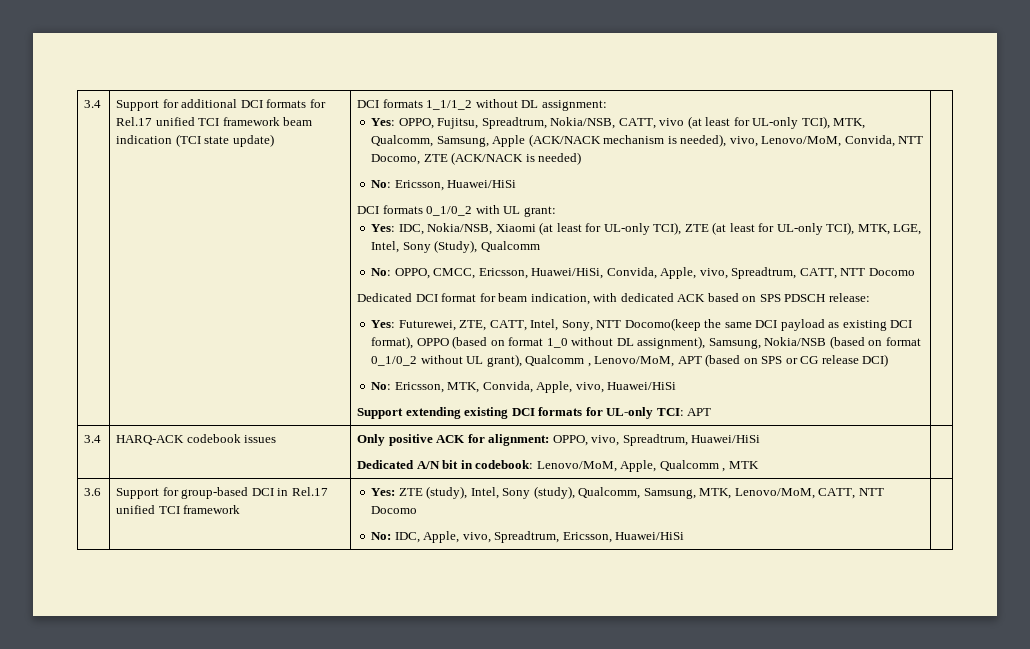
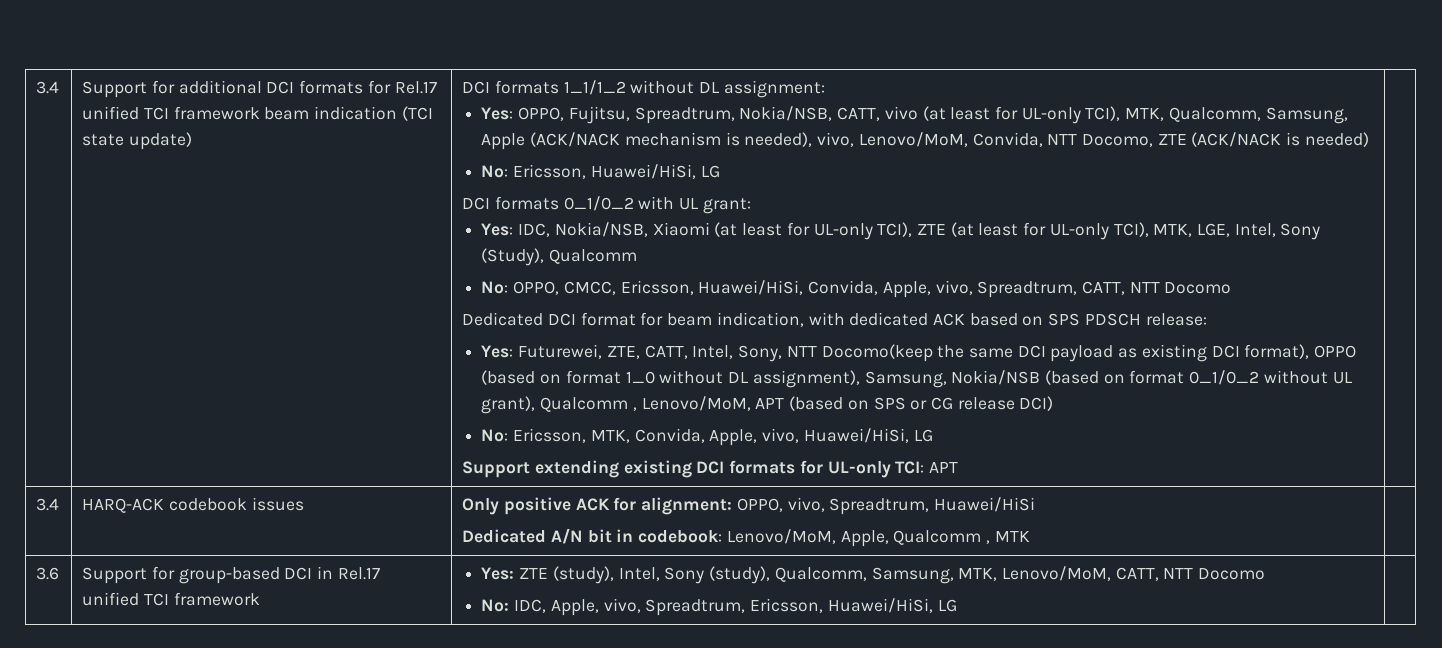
- No: Ericsson, Huawei/HiSi
+ No: Ericsson, Huawei/HiSi, LG
- No: Ericsson, MTK, Convida, Apple, vivo, Huawei/HiSi
+ No: Ericsson, MTK, Convida, Apple, vivo, Huawei/HiSi, LG
  3.6 | Support for group-based DCI in Rel.17 unified TCI framework | Yes: ZTE (study), Intel, Sony (study), Qualcomm, Samsung, MTK, Lenovo/MoM, CATT, NTT Docomo
- No: IDC, Apple, vivo, Spreadtrum, Ericsson, Huawei/HiSi |
+ No: IDC, Apple, vivo, Spreadtrum, Ericsson, Huawei/HiSi, LG |

